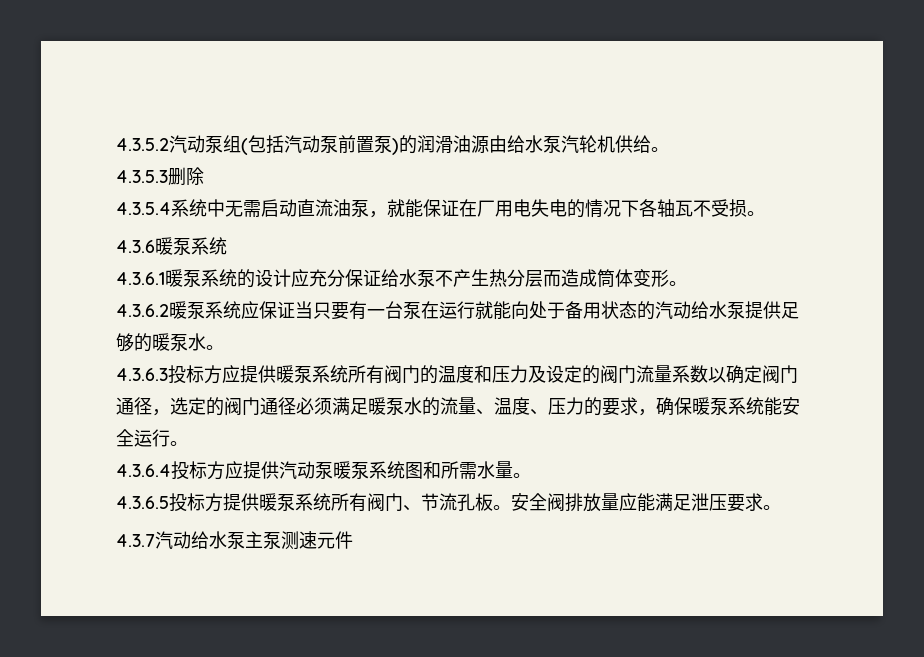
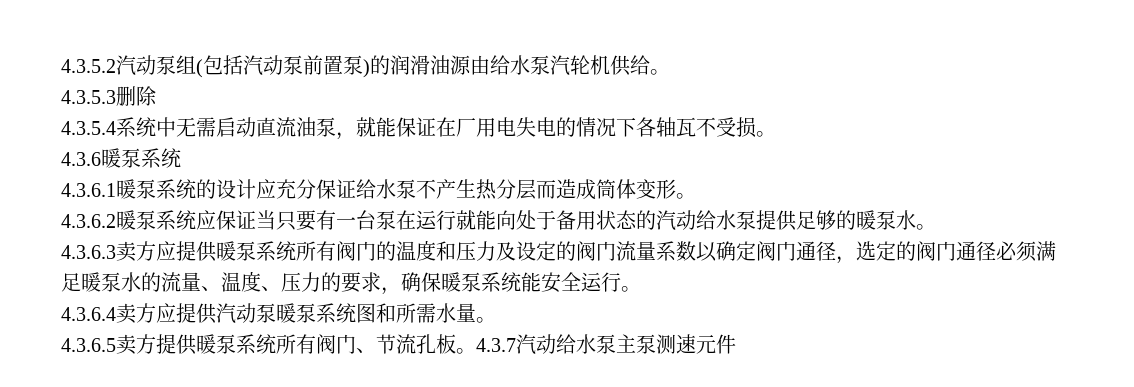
- 4.3.6.3投标方应提供暖泵系统所有阀门的温度和压力及设定的阀门流量系数以确定阀门通径，选定的阀门通径必须满足暖泵水的流量、温度、压力的要求，确保暖泵系统能安全运行。
+ 4.3.6.3卖方应提供暖泵系统所有阀门的温度和压力及设定的阀门流量系数以确定阀门通径，选定的阀门通径必须满足暖泵水的流量、温度、压力的要求，确保暖泵系统能安全运行。
- 4.3.6.4投标方应提供汽动泵暖泵系统图和所需水量。
+ 4.3.6.4卖方应提供汽动泵暖泵系统图和所需水量。
- 4.3.6.5投标方提供暖泵系统所有阀门、节流孔板。安全阀排放量应能满足泄压要求。
- 4.3.7汽动给水泵主泵测速元件
+ 4.3.6.5卖方提供暖泵系统所有阀门、节流孔板。4.3.7汽动给水泵主泵测速元件

